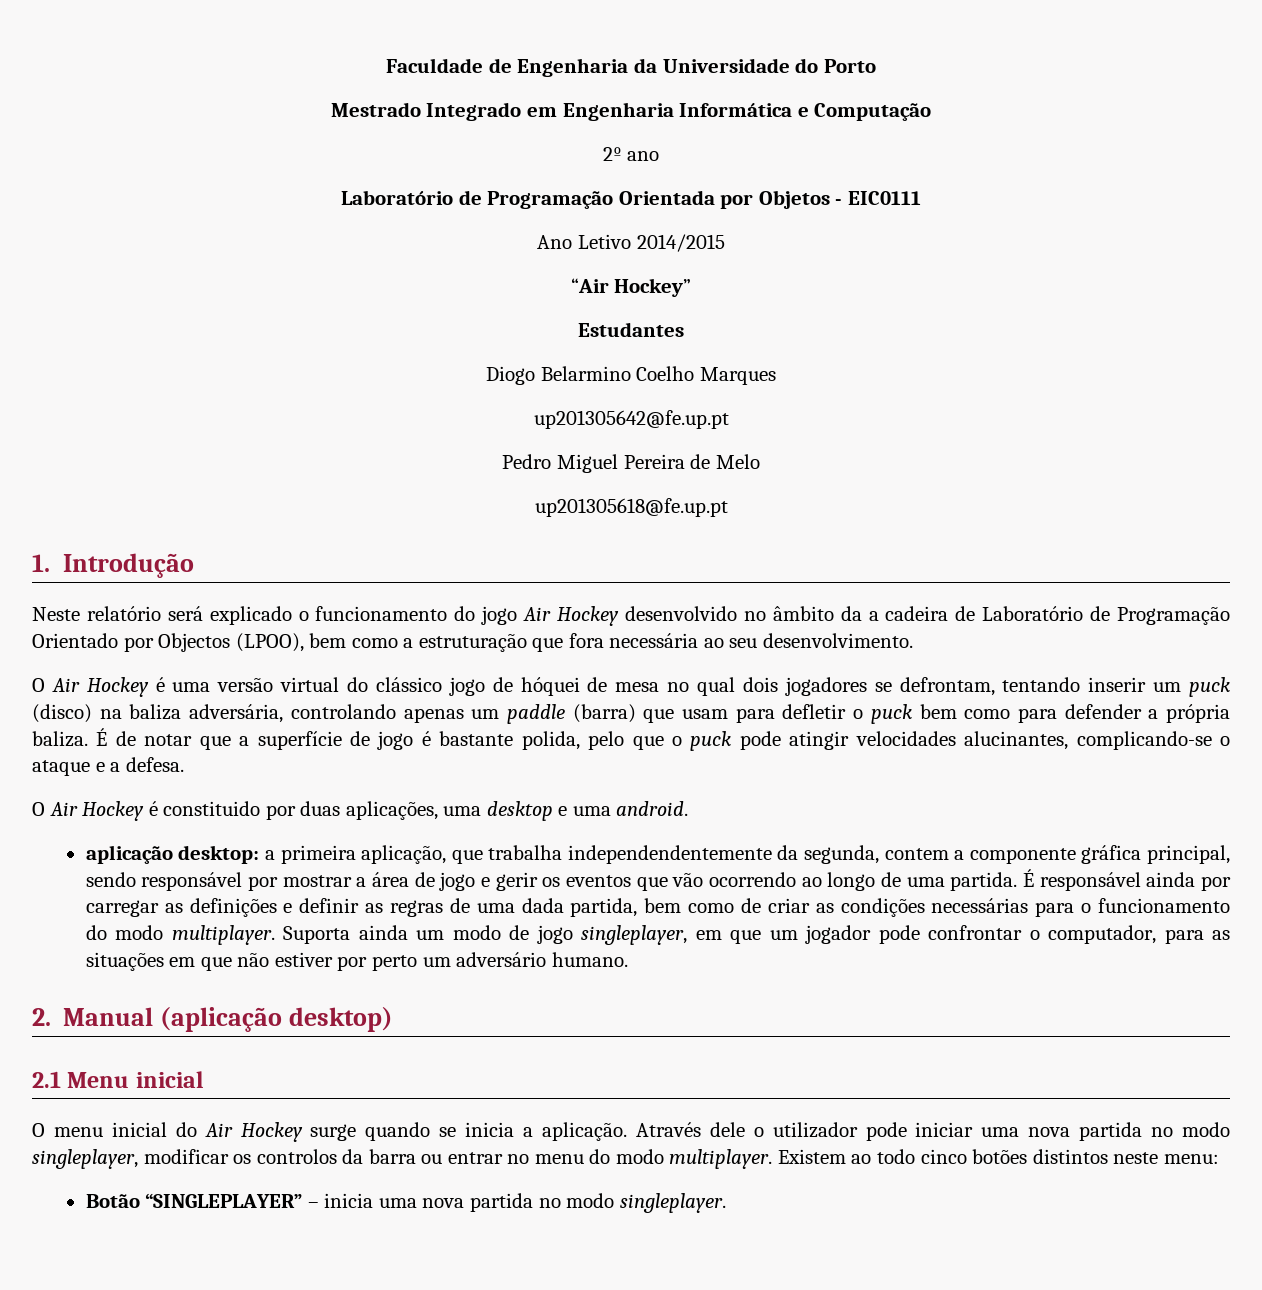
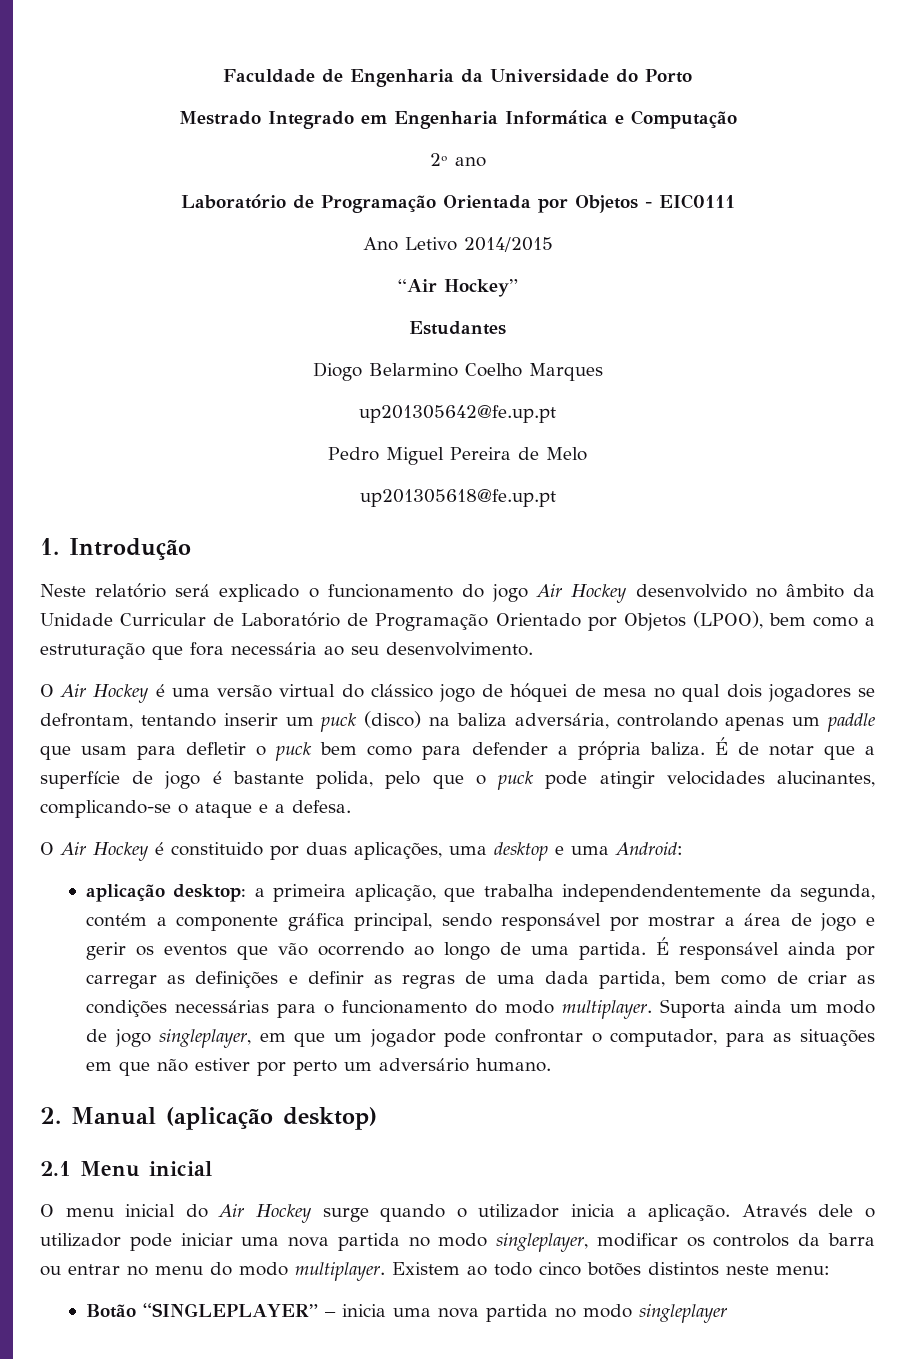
- Neste relatório será explicado o funcionamento do jogo Air Hockey desenvolvido no âmbito da a cadeira de Laboratório de Programação Orientado por Objectos (LPOO), bem como a estruturação que fora necessária ao seu desenvolvimento.
+ Neste relatório será explicado o funcionamento do jogo Air Hockey desenvolvido no âmbito da Unidade Curricular de Laboratório de Programação Orientado por Objetos (LPOO), bem como a estruturação que fora necessária ao seu desenvolvimento.
- O Air Hockey é uma versão virtual do clássico jogo de hóquei de mesa no qual dois jogadores se defrontam, tentando inserir um puck (disco) na baliza adversária, controlando apenas um paddle (barra) que usam para defletir o puck bem como para defender a própria baliza.
+ O Air Hockey é uma versão virtual do clássico jogo de hóquei de mesa no qual dois jogadores se defrontam, tentando inserir um puck (disco) na baliza adversária, controlando apenas um paddle que usam para defletir o puck bem como para defender a própria baliza.
- O Air Hockey é constituido por duas aplicações, uma desktop e uma android.
+ O Air Hockey é constituido por duas aplicações, uma desktop e uma Android:
- aplicação desktop: a primeira aplicação, que trabalha independendentemente da segunda, contem a componente gráfica principal, sendo responsável por mostrar a área de jogo e gerir os eventos que vão ocorrendo ao longo de uma partida.
+ aplicação desktop: a primeira aplicação, que trabalha independendentemente da segunda, contém a componente gráfica principal, sendo responsável por mostrar a área de jogo e gerir os eventos que vão ocorrendo ao longo de uma partida.
- O menu inicial do Air Hockey surge quando se inicia a aplicação.
+ O menu inicial do Air Hockey surge quando o utilizador inicia a aplicação.
- Botão “SINGLEPLAYER” – inicia uma nova partida no modo singleplayer.
+ Botão “SINGLEPLAYER” – inicia uma nova partida no modo singleplayer

